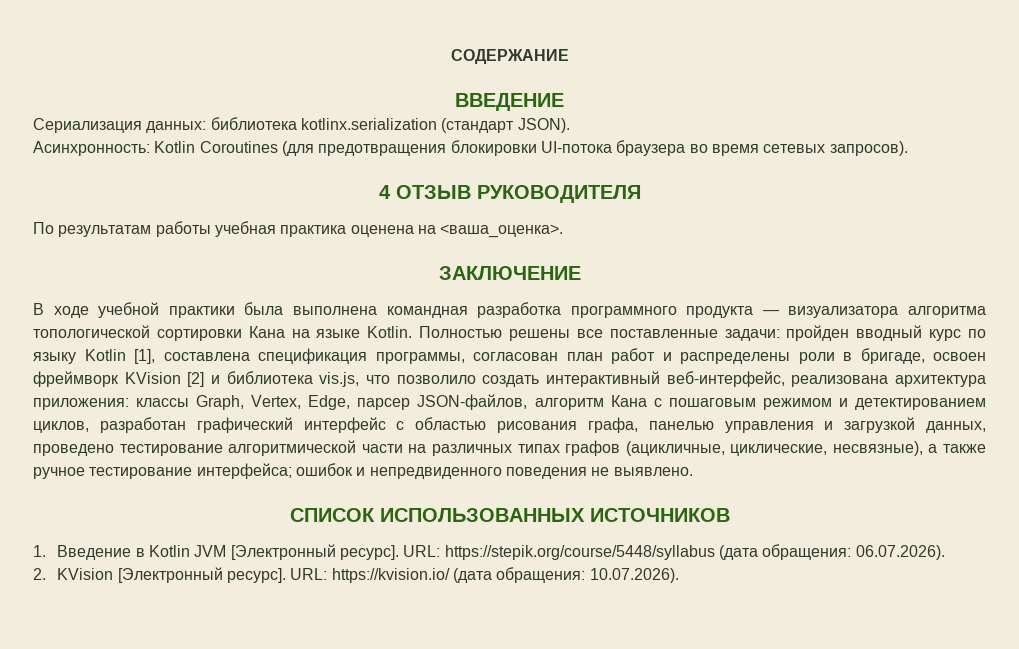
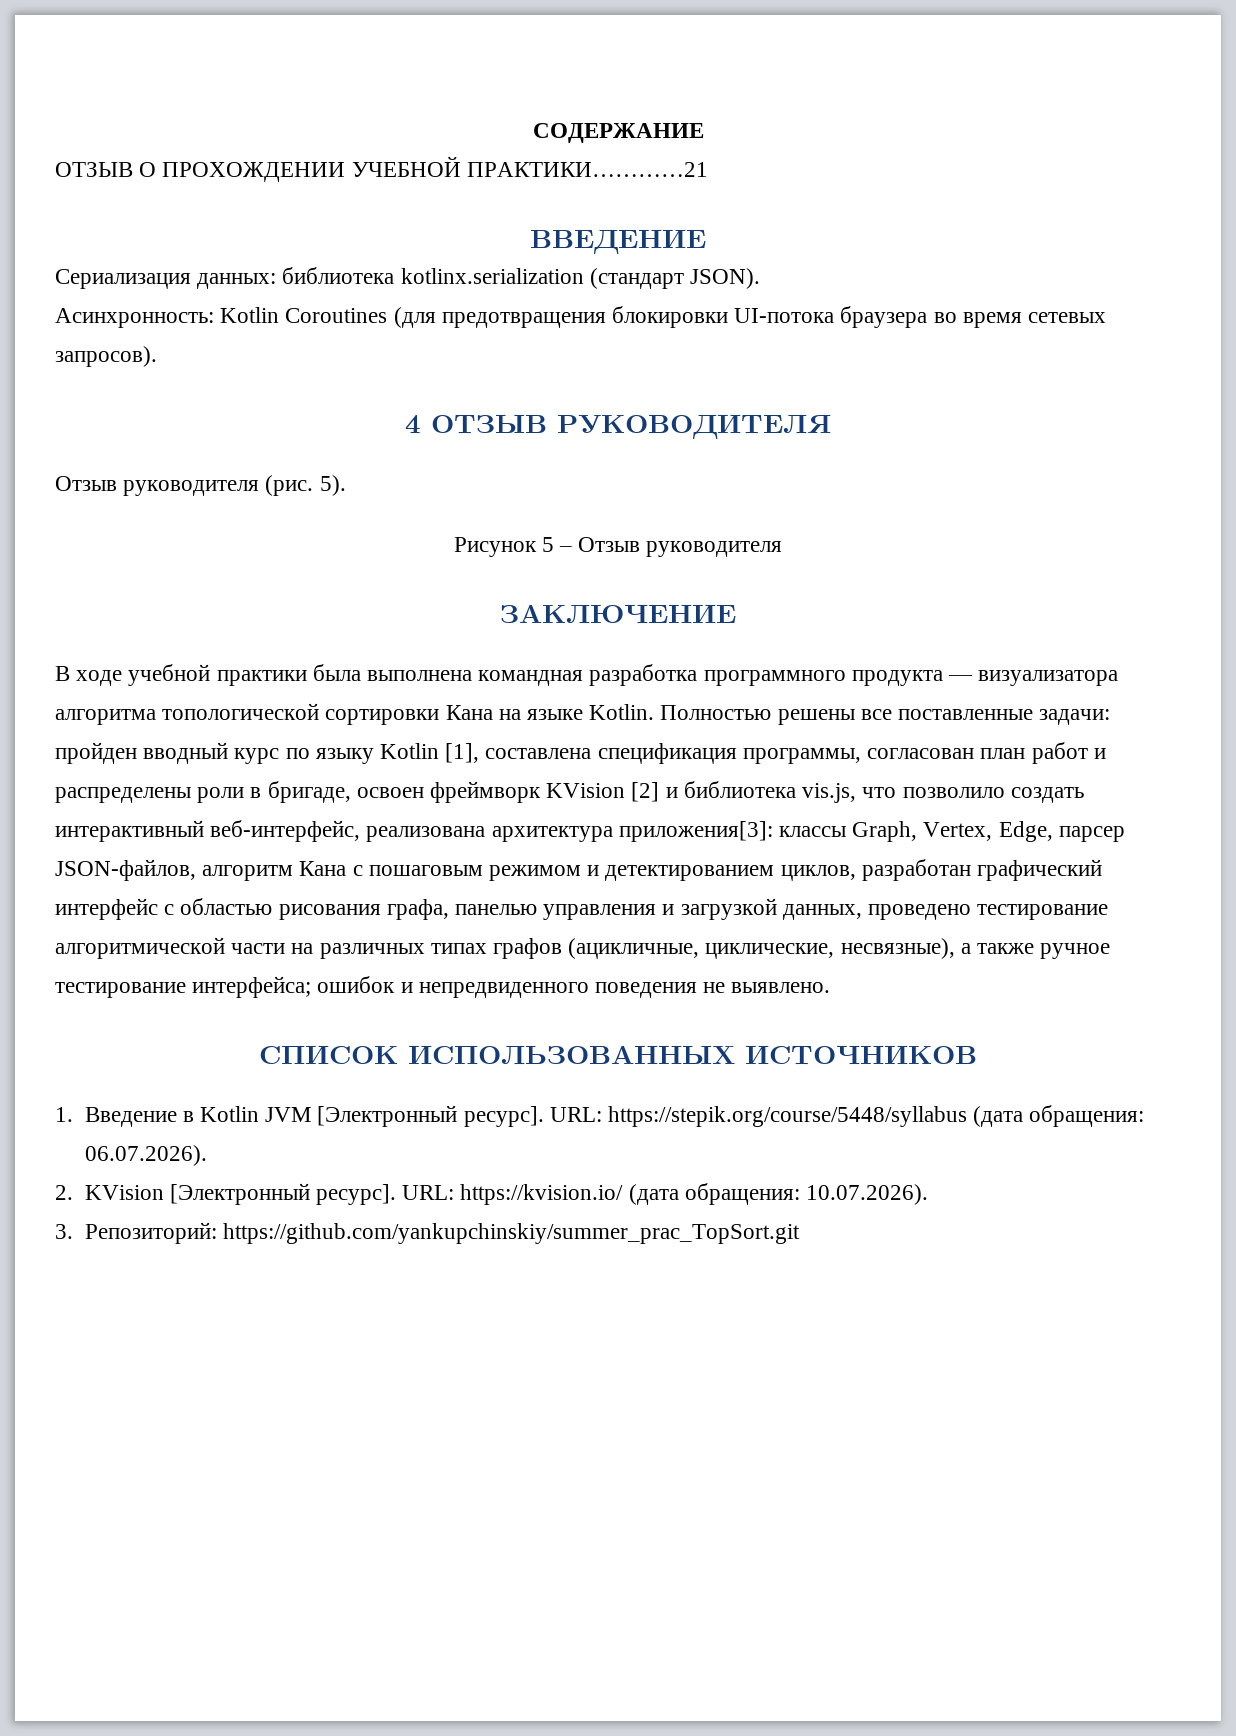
+ ОТЗЫВ О ПРОХОЖДЕНИИ УЧЕБНОЙ ПРАКТИКИ…………21
- По результатам работы учебная практика оценена на <ваша_оценка>.
+ Отзыв руководителя (рис. 5).
+ Рисунок 5 – Отзыв руководителя
- пройден вводный курс по языку Kotlin [1], составлена спецификация программы, согласован план работ и распределены роли в бригаде, освоен фреймворк KVision [2] и библиотека vis.js, что позволило создать интерактивный веб-интерфейс, реализована архитектура приложения:
+ пройден вводный курс по языку Kotlin [1], составлена спецификация программы, согласован план работ и распределены роли в бригаде, освоен фреймворк KVision [2] и библиотека vis.js, что позволило создать интерактивный веб-интерфейс, реализована архитектура приложения[3]:
+ 3. Репозиторий: https://github.com/yankupchinskiy/summer_prac_TopSort.git

